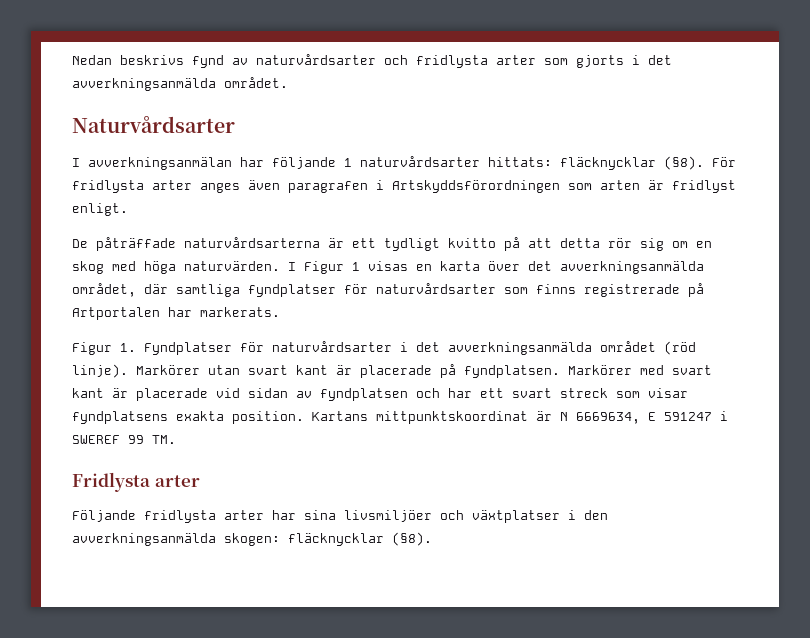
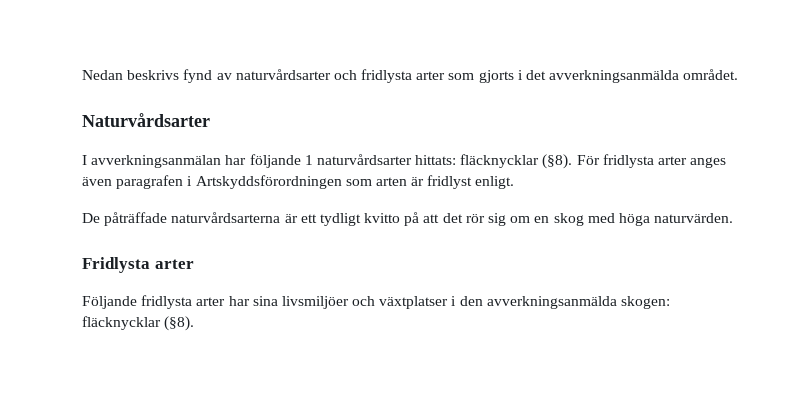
- De påträffade naturvårdsarterna är ett tydligt kvitto på att detta rör sig om en skog med höga naturvärden. I Figur 1 visas en karta över det avverkningsanmälda området, där samtliga fyndplatser för naturvårdsarter som finns registrerade på Artportalen har markerats.
- Figur 1. Fyndplatser för naturvårdsarter i det avverkningsanmälda området (röd linje). Markörer utan svart kant är placerade på fyndplatsen. Markörer med svart kant är placerade vid sidan av fyndplatsen och har ett svart streck som visar fyndplatsens exakta position. Kartans mittpunktskoordinat är N 6669634, E 591247 i SWEREF 99 TM.
+ De påträffade naturvårdsarterna är ett tydligt kvitto på att det rör sig om en skog med höga naturvärden.

